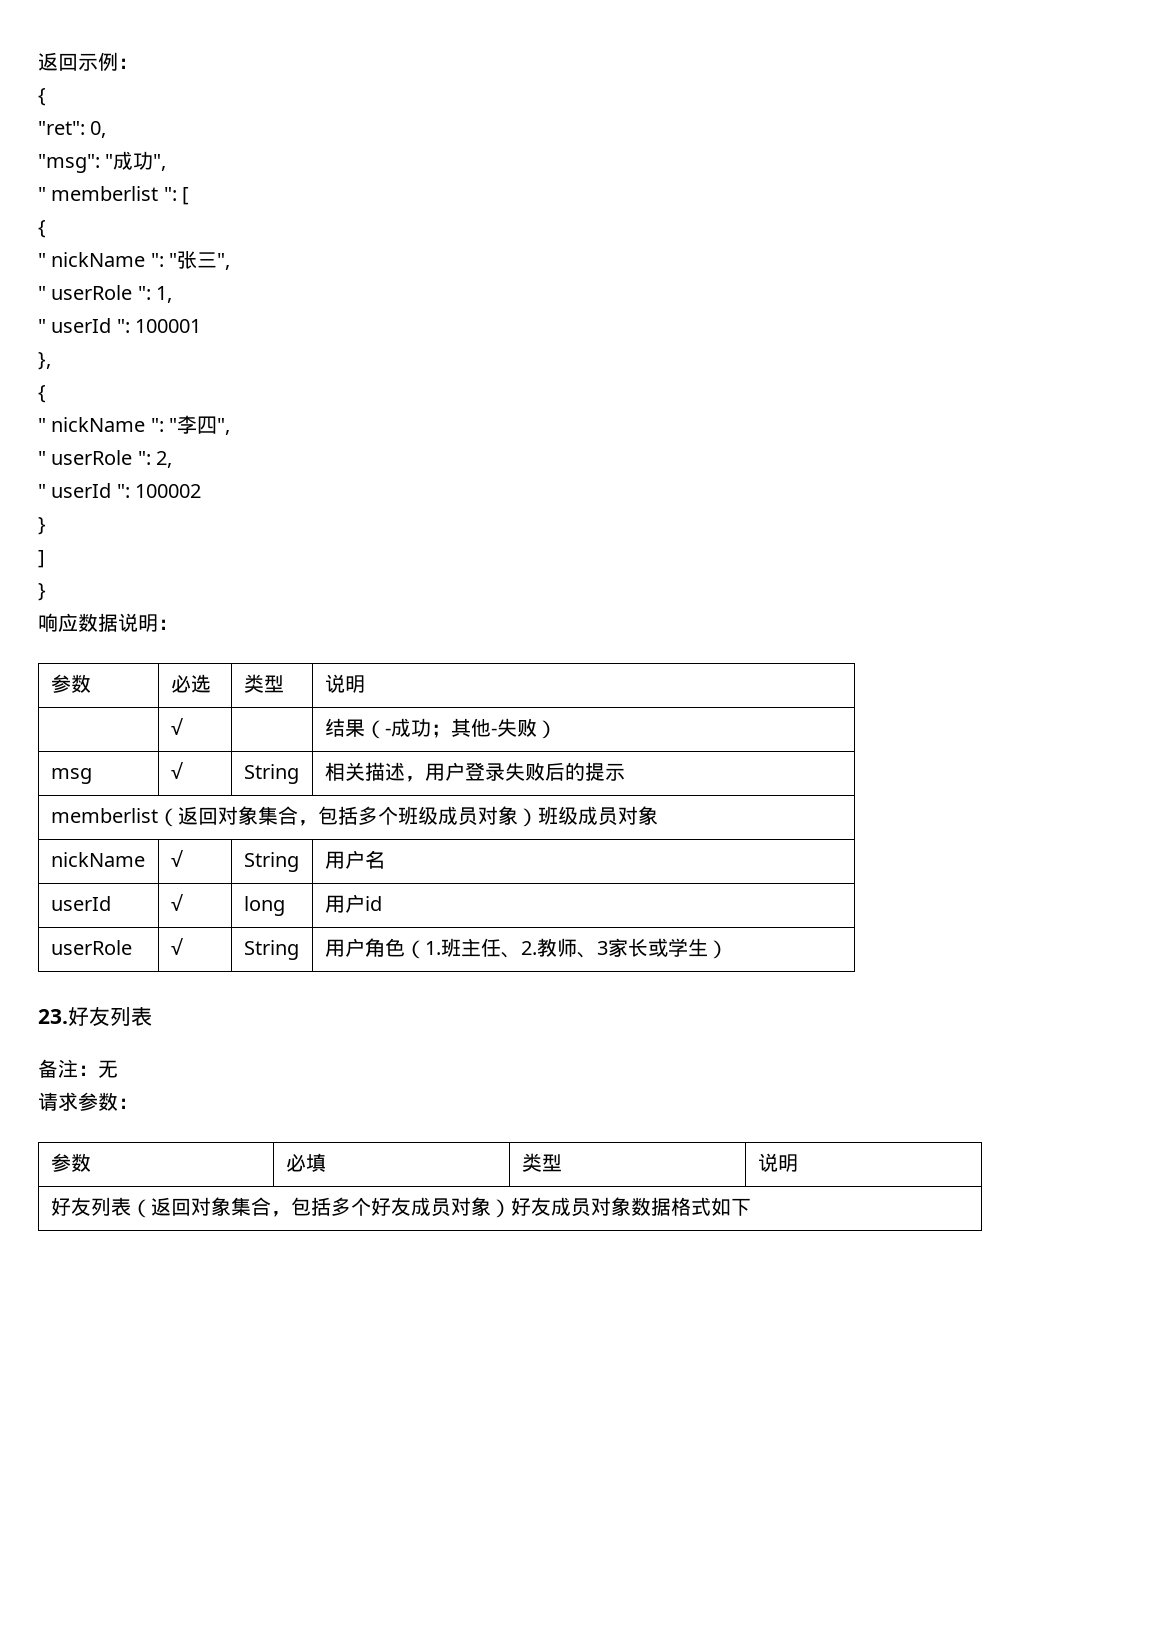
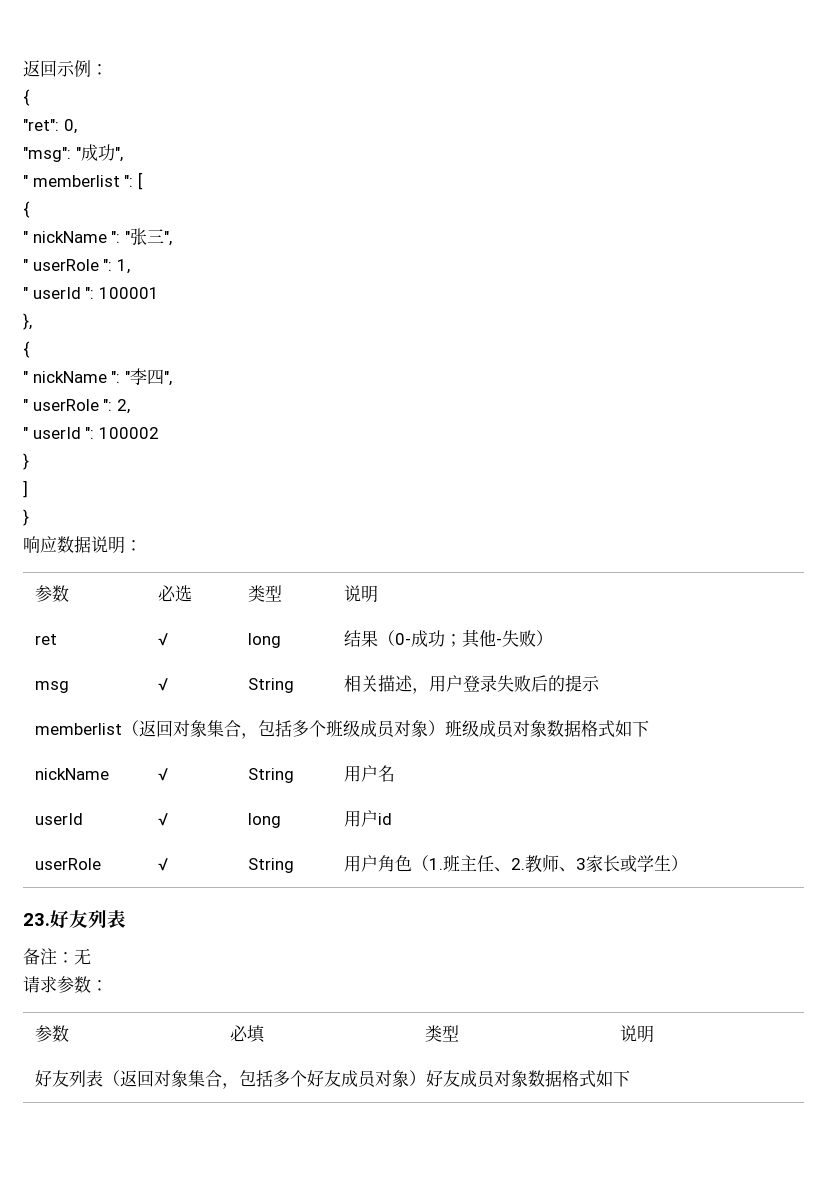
- | √ | | 结果（-成功；其他-失败）
+ ret | √ | long | 结果（0-成功；其他-失败）
- memberlist（返回对象集合，包括多个班级成员对象）班级成员对象
+ memberlist（返回对象集合，包括多个班级成员对象）班级成员对象数据格式如下

